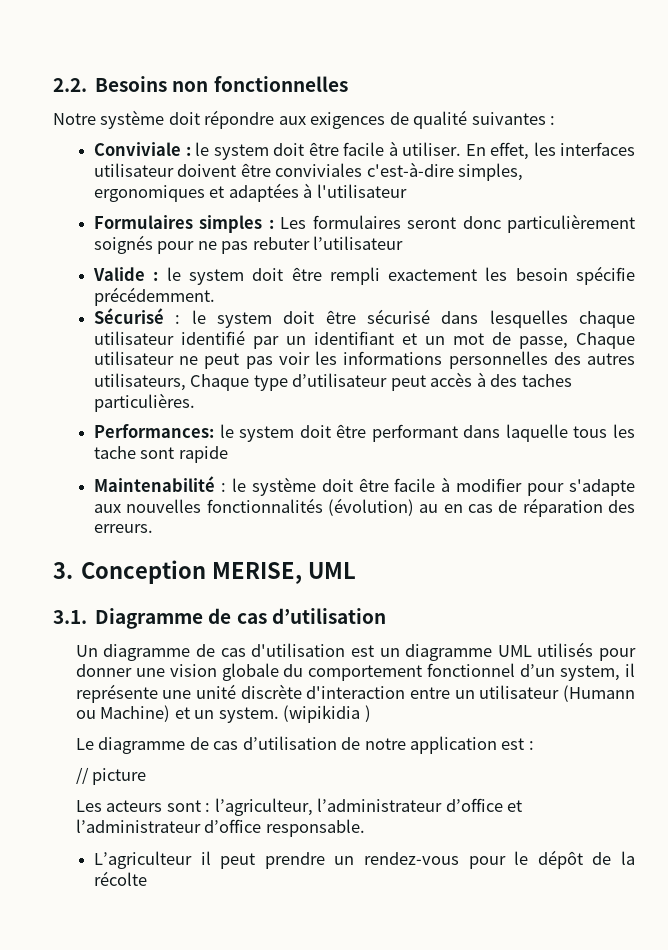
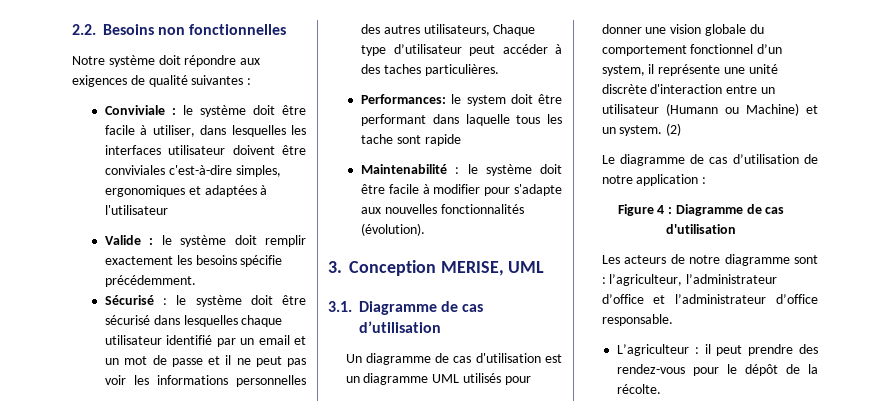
- Conviviale : le system doit être facile à utiliser. En effet, les interfaces utilisateur doivent être conviviales c'est-à-dire simples, ergonomiques et adaptées à l'utilisateur
+ Conviviale : le système doit être facile à utiliser, dans lesquelles les interfaces utilisateur doivent être conviviales c'est-à-dire simples, ergonomiques et adaptées à l'utilisateur
- Formulaires simples : Les formulaires seront donc particulièrement soignés pour ne pas rebuter l’utilisateur
- Valide : le system doit être rempli exactement les besoin spécifie précédemment.
+ Valide : le système doit remplir exactement les besoins spécifie précédemment.
- Sécurisé : le system doit être sécurisé dans lesquelles chaque utilisateur identifié par un identifiant et un mot de passe, Chaque utilisateur ne peut pas voir les informations personnelles des autres utilisateurs, Chaque type d’utilisateur peut accès à des taches particulières.
+ Sécurisé : le système doit être sécurisé dans lesquelles chaque utilisateur identifié par un email et un mot de passe et il ne peut pas voir les informations personnelles des autres utilisateurs, Chaque type d’utilisateur peut accéder à des taches particulières.
- Maintenabilité : le système doit être facile à modifier pour s'adapte aux nouvelles fonctionnalités (évolution) au en cas de réparation des erreurs.
+ Maintenabilité : le système doit être facile à modifier pour s'adapte aux nouvelles fonctionnalités (évolution).
- (wipikidia )
+ (2)
- Le diagramme de cas d’utilisation de notre application est :
- // picture
+ Le diagramme de cas d’utilisation de notre application :
+ Figure 4 : Diagramme de cas d'utilisation
- Les acteurs sont : l’agriculteur, l’administrateur d’office et l’administrateur d’office responsable.
+ Les acteurs de notre diagramme sont : l’agriculteur, l’administrateur d’office et l’administrateur d’office responsable.
- L’agriculteur il peut prendre un rendez-vous pour le dépôt de la récolte
+ L’agriculteur : il peut prendre des rendez-vous pour le dépôt de la récolte.

